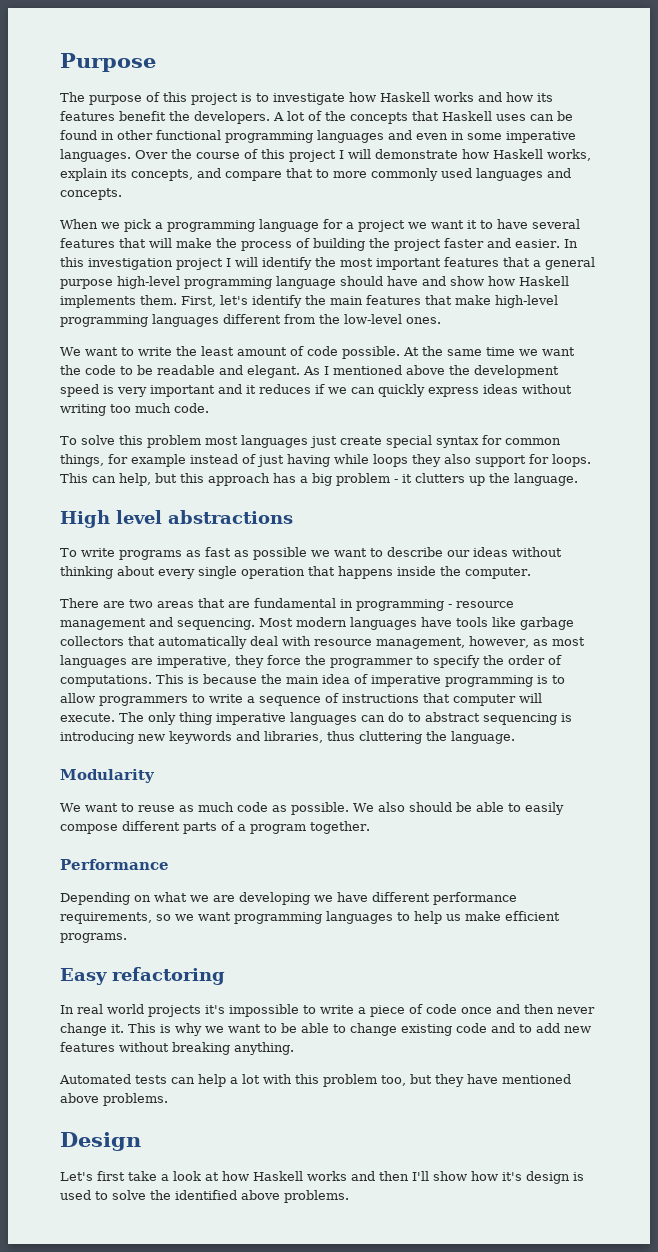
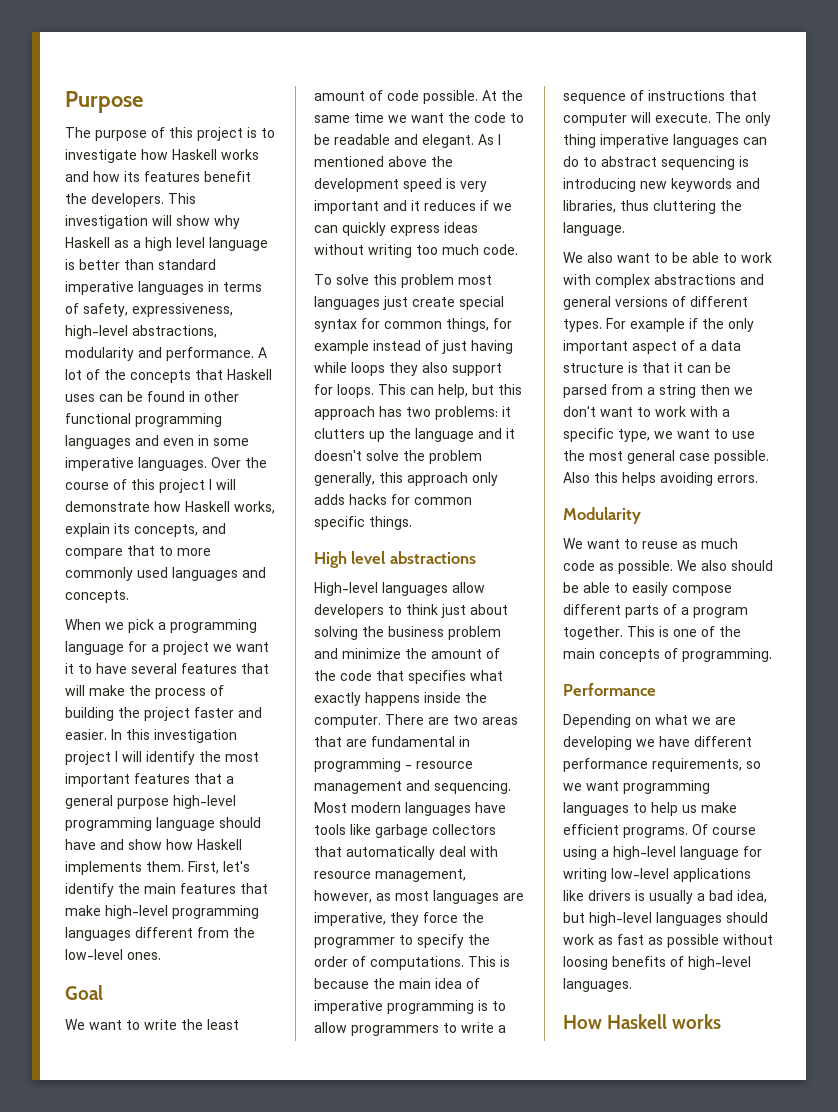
+ This investigation will show why Haskell as a high level language is better than standard imperative languages in terms of safety, expressiveness, high-level abstractions, modularity and performance.
+ Goal
- This can help, but this approach has a big problem - it clutters up the language.
+ This can help, but this approach has two problems: it clutters up the language and it doesn't solve the problem generally, this approach only adds hacks for common specific things.
  High level abstractions
- To write programs as fast as possible we want to describe our ideas without thinking about every single operation that happens inside the computer.
- There are two areas that are fundamental in programming - resource management and sequencing.
+ High-level languages allow developers to think just about solving the business problem and minimize the amount of the code that specifies what exactly happens inside the computer. There are two areas that are fundamental in programming - resource management and sequencing.
+ We also want to be able to work with complex abstractions and general versions of different types. For example if the only important aspect of a data structure is that it can be parsed from a string then we don't want to work with a specific type, we want to use the most general case possible. Also this helps avoiding errors.
+ This is one of the main concepts of programming.
- Depending on what we are developing we have different performance requirements, so we want programming languages to help us make efficient programs.
- Easy refactoring
- In real world projects it's impossible to write a piece of code once and then never change it. This is why we want to be able to change existing code and to add new features without breaking anything.
- Automated tests can help a lot with this problem too, but they have mentioned above problems.
- Design
- Let's first take a look at how Haskell works and then I'll show how it's design is used to solve the identified above problems.
+ Depending on what we are developing we have different performance requirements, so we want programming languages to help us make efficient programs. Of course using a high-level language for writing low-level applications like drivers is usually a bad idea, but high-level languages should work as fast as possible without loosing benefits of high-level languages.
+ How Haskell works

